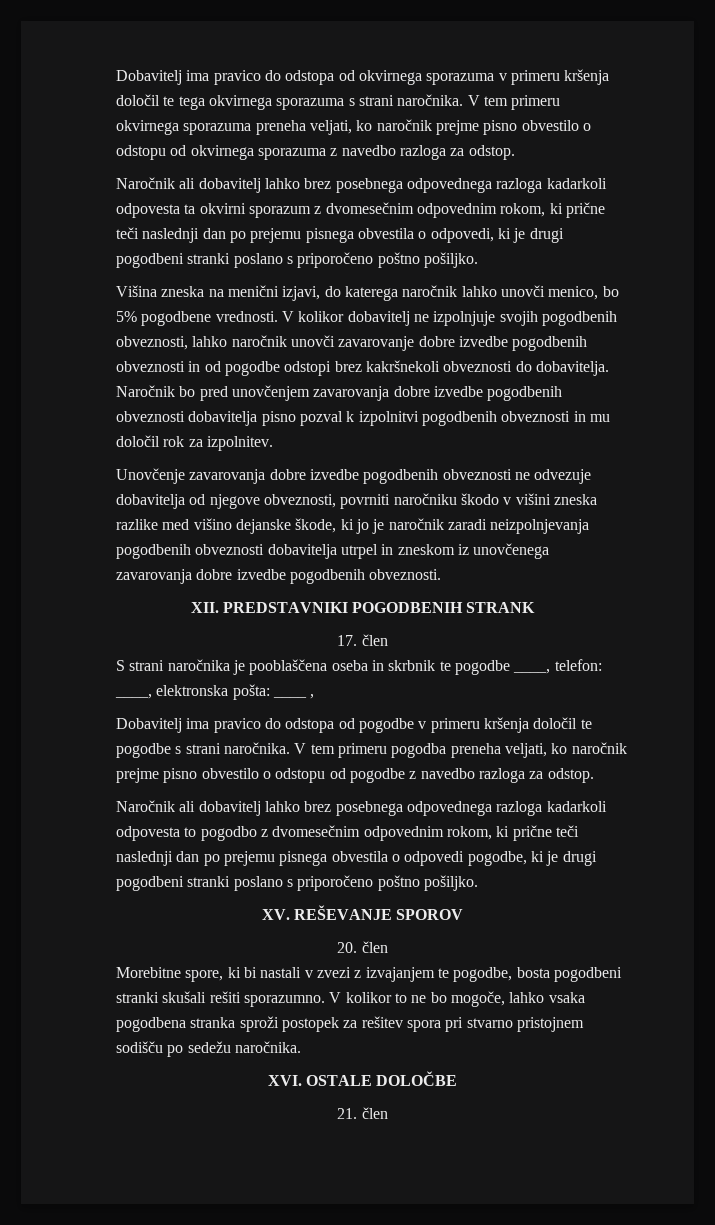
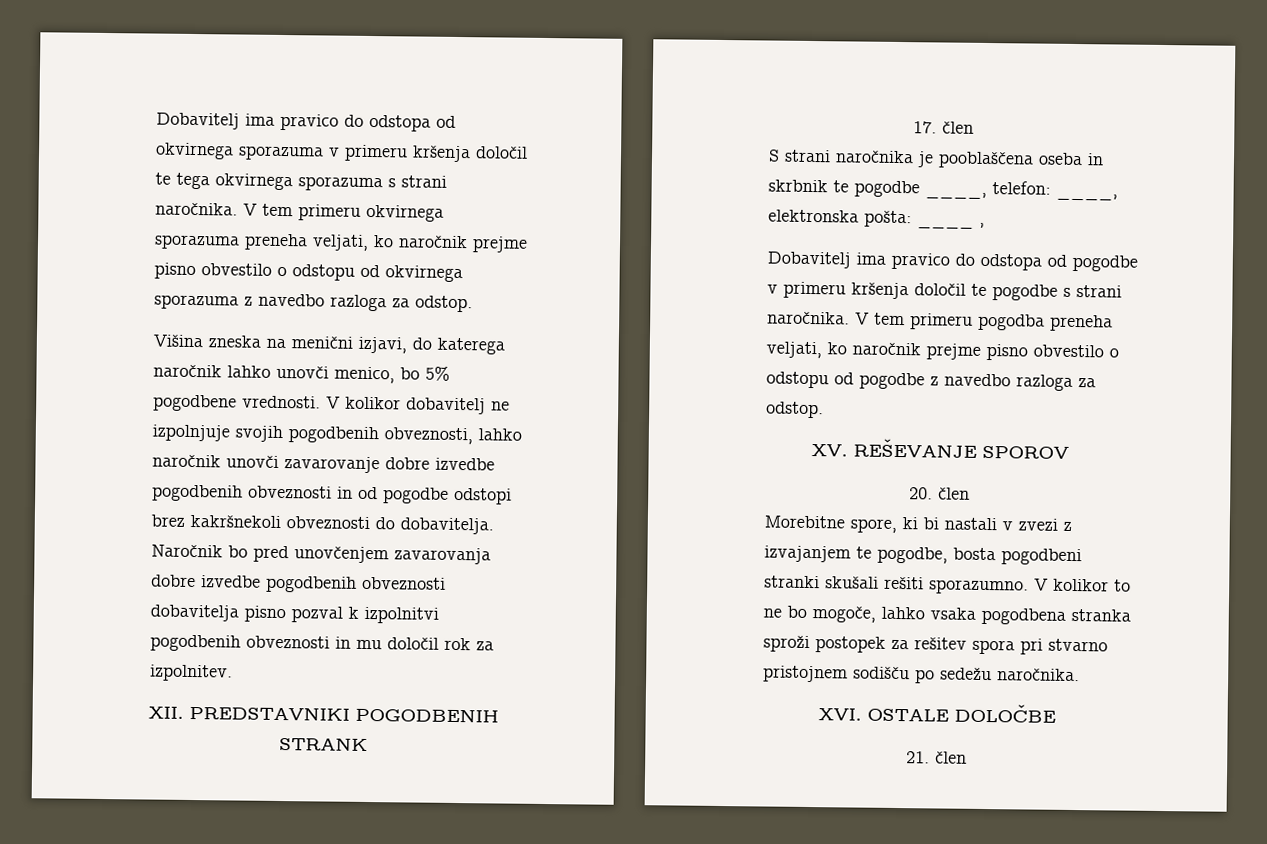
- Naročnik ali dobavitelj lahko brez posebnega odpovednega razloga kadarkoli odpovesta ta okvirni sporazum z dvomesečnim odpovednim rokom, ki prične teči naslednji dan po prejemu pisnega obvestila o odpovedi, ki je drugi pogodbeni stranki poslano s priporočeno poštno pošiljko.
- Unovčenje zavarovanja dobre izvedbe pogodbenih obveznosti ne odvezuje dobavitelja od njegove obveznosti, povrniti naročniku škodo v višini zneska razlike med višino dejanske škode, ki jo je naročnik zaradi neizpolnjevanja pogodbenih obveznosti dobavitelja utrpel in zneskom iz unovčenega zavarovanja dobre izvedbe pogodbenih obveznosti.
- Naročnik ali dobavitelj lahko brez posebnega odpovednega razloga kadarkoli odpovesta to pogodbo z dvomesečnim odpovednim rokom, ki prične teči naslednji dan po prejemu pisnega obvestila o odpovedi pogodbe, ki je drugi pogodbeni stranki poslano s priporočeno poštno pošiljko.

